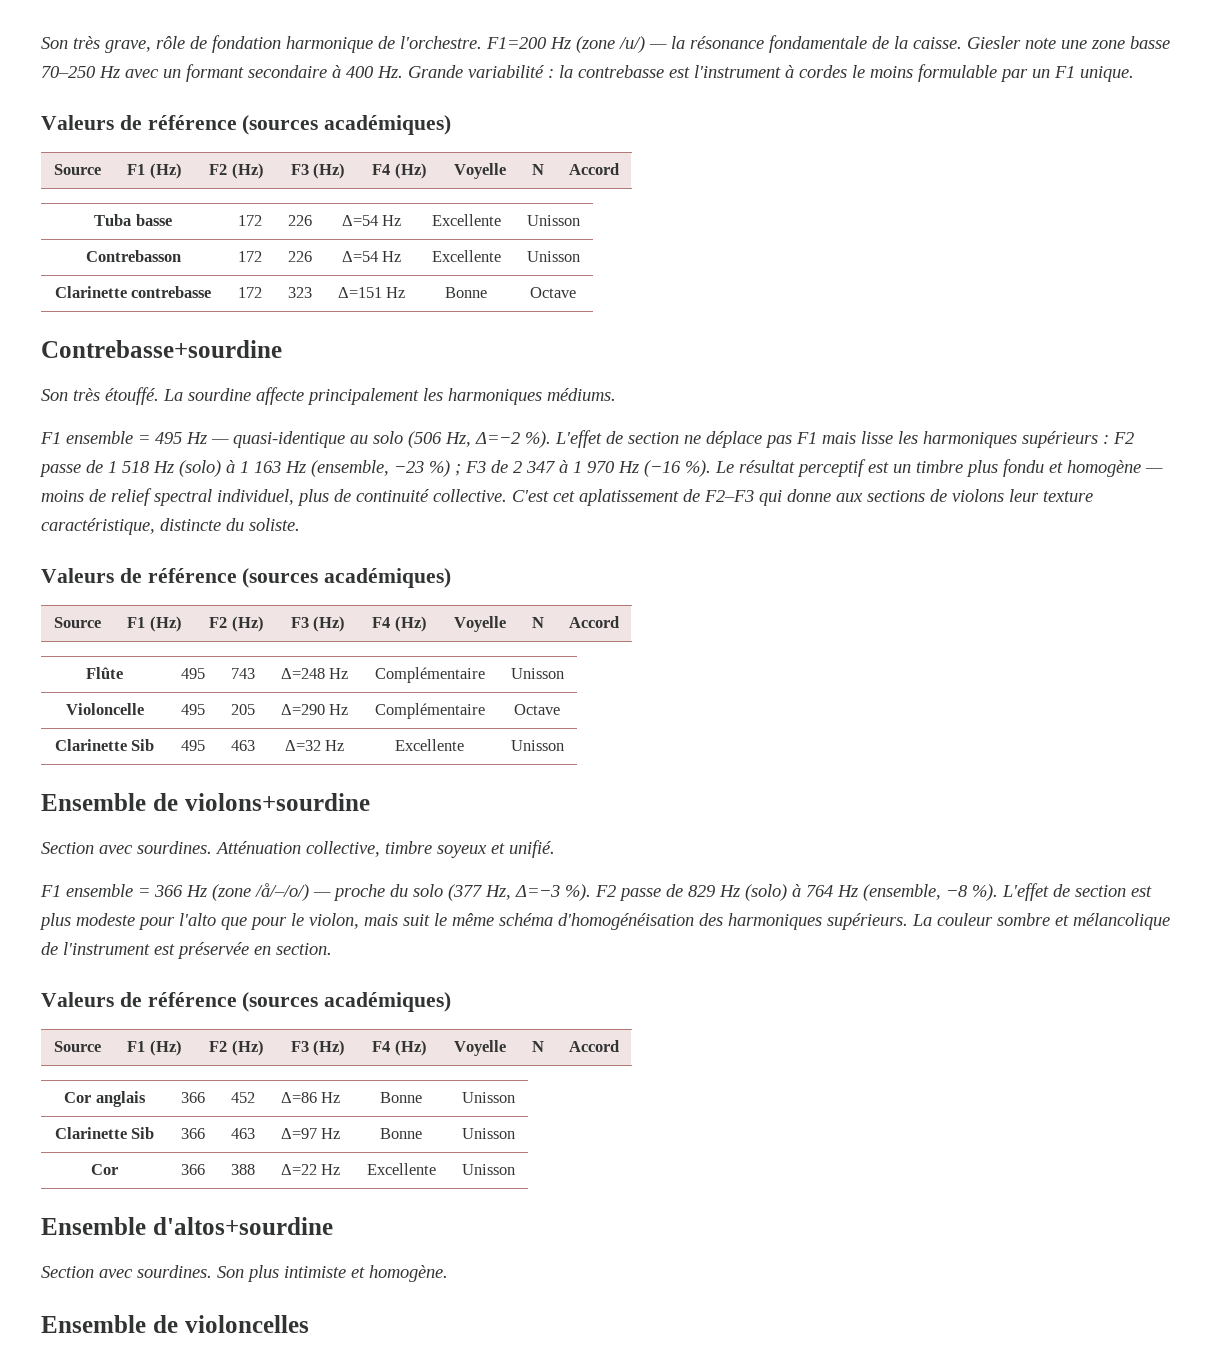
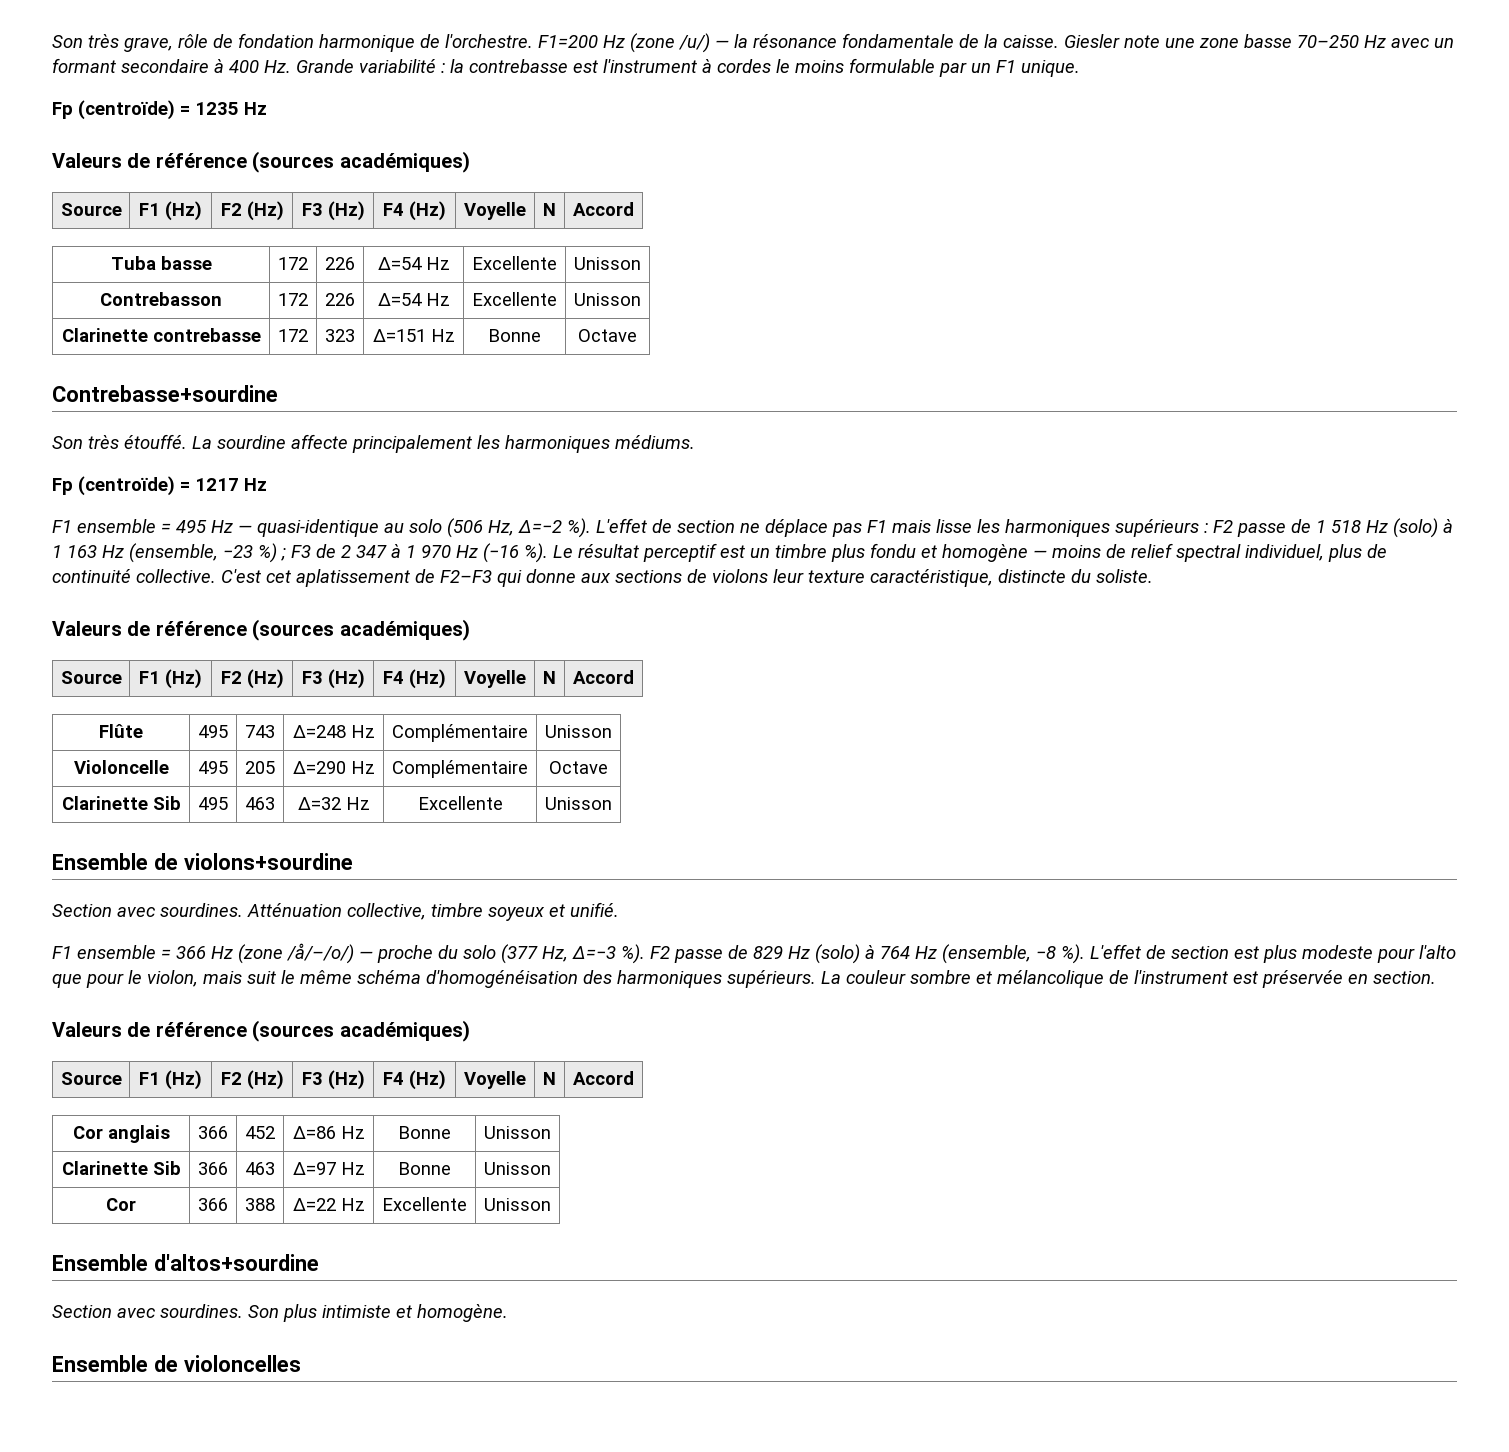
+ Fp (centroïde) = 1235 Hz
+ Fp (centroïde) = 1217 Hz

